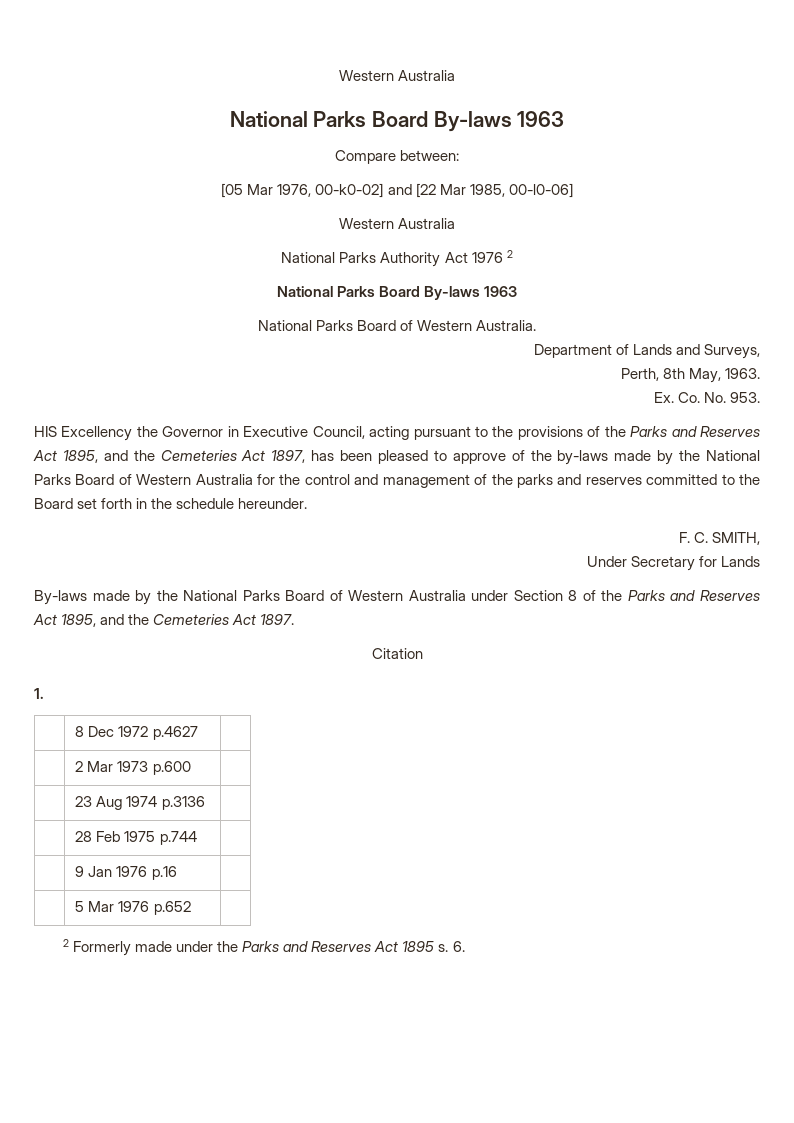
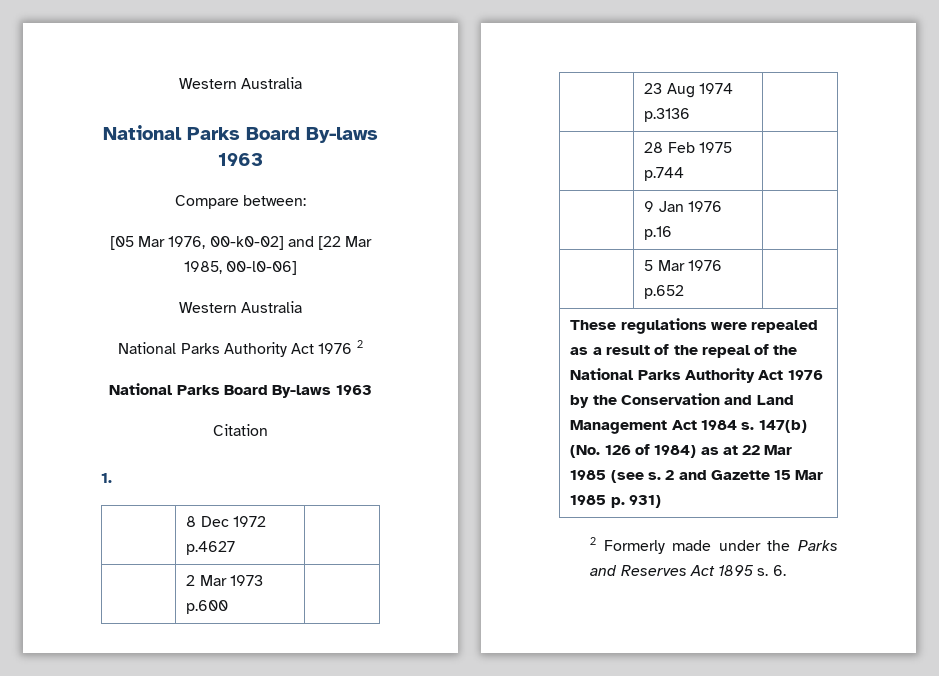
- National Parks Board of Western Australia.
- Department of Lands and Surveys,
- Perth, 8th May, 1963.
- Ex. Co. No. 953.
- HIS Excellency the Governor in Executive Council, acting pursuant to the provisions of the Parks and Reserves Act 1895, and the Cemeteries Act 1897, has been pleased to approve of the by-laws made by the National Parks Board of Western Australia for the control and management of the parks and reserves committed to the Board set forth in the schedule hereunder.
- F. C. SMITH,
- Under Secretary for Lands
- By-laws made by the National Parks Board of Western Australia under Section 8 of the Parks and Reserves Act 1895, and the Cemeteries Act 1897.
+ These regulations were repealed as a result of the repeal of the National Parks Authority Act 1976 by the Conservation and Land Management Act 1984 s. 147(b) (No. 126 of 1984) as at 22 Mar 1985 (see s. 2 and Gazette 15 Mar 1985 p. 931)

